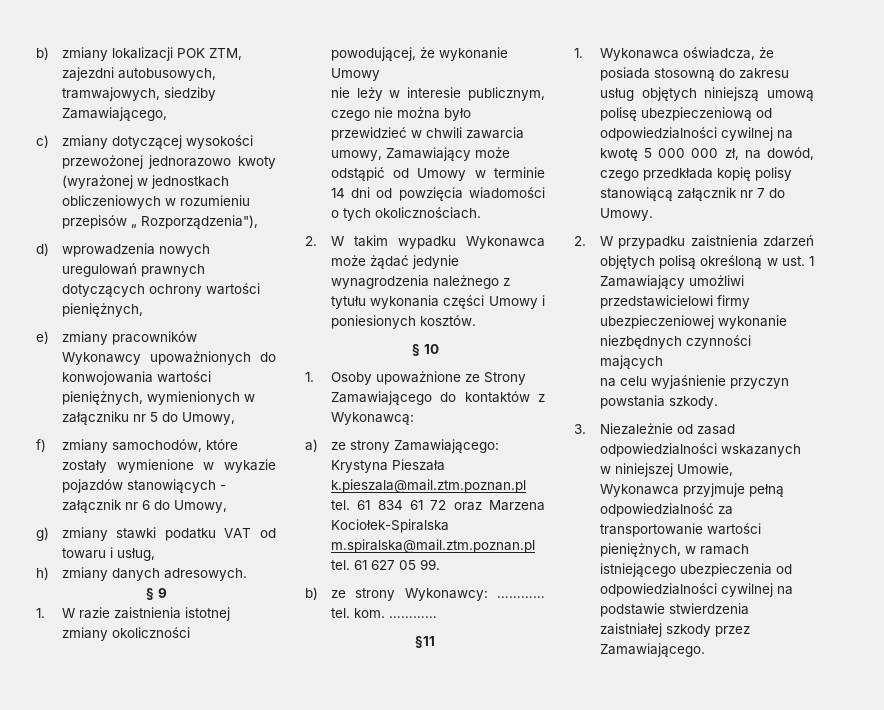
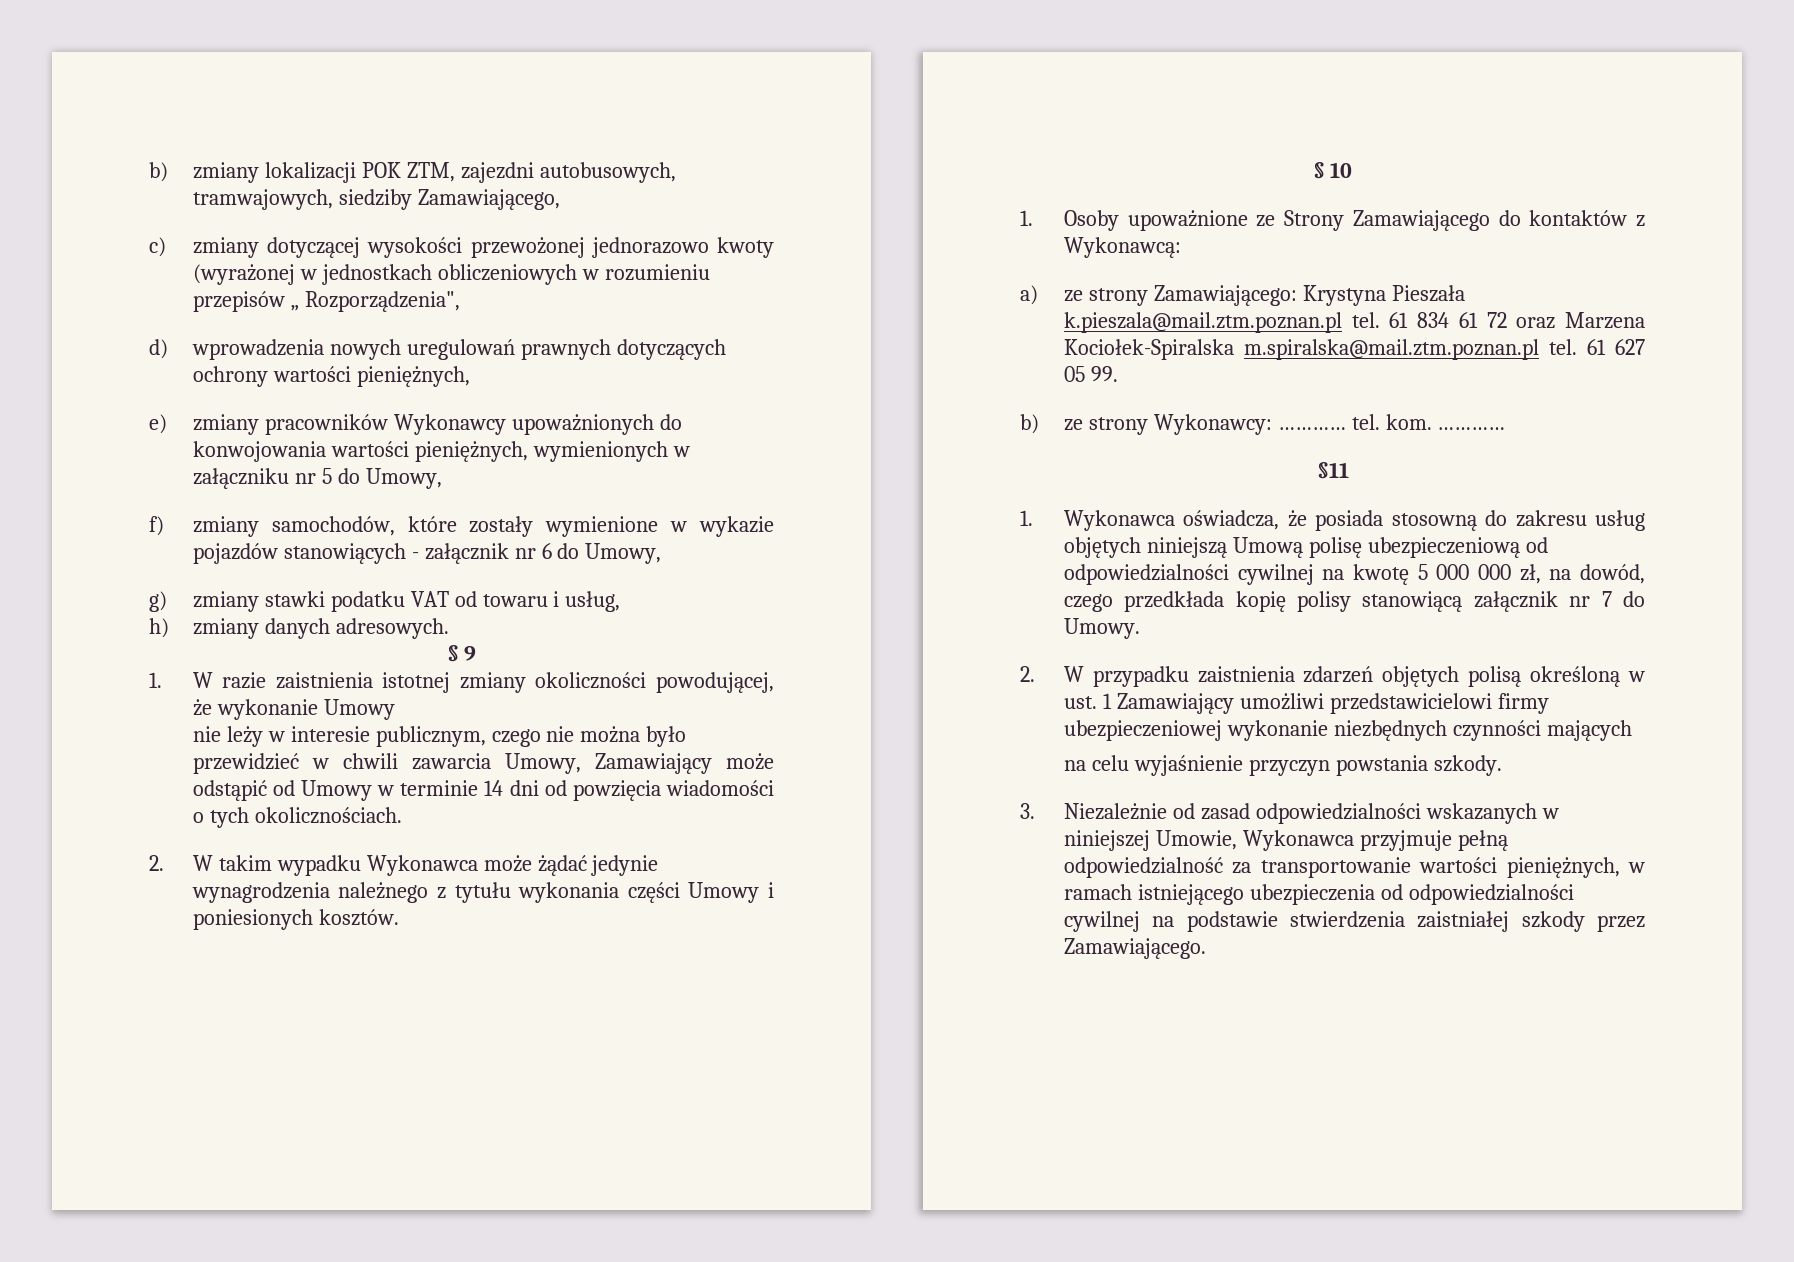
- c) zmiany dotyczącej wysokości przewożonej jednorazowo kwoty (wyrażonej w jednostkach obliczeniowych w rozumieniu przepisów „ Rozporządzenia"),
+ c) zmiany dotyczącej wysokości przewożonej jednorazowo kwoty (wyrażonej w jednostkach obliczeniowych w rozumieniu przepisów „ Rozporządzenia",
- nie leży w interesie publicznym, czego nie można było przewidzieć w chwili zawarcia umowy, Zamawiający może odstąpić od Umowy w terminie 14 dni od powzięcia wiadomości o tych okolicznościach.
+ nie leży w interesie publicznym, czego nie można było przewidzieć w chwili zawarcia Umowy, Zamawiający może odstąpić od Umowy w terminie 14 dni od powzięcia wiadomości o tych okolicznościach.
- 1. Wykonawca oświadcza, że posiada stosowną do zakresu usług objętych niniejszą umową polisę ubezpieczeniową od odpowiedzialności cywilnej na kwotę 5 000 000 zł, na dowód, czego przedkłada kopię polisy stanowiącą załącznik nr 7 do Umowy.
+ 1. Wykonawca oświadcza, że posiada stosowną do zakresu usług objętych niniejszą Umową polisę ubezpieczeniową od odpowiedzialności cywilnej na kwotę 5 000 000 zł, na dowód, czego przedkłada kopię polisy stanowiącą załącznik nr 7 do Umowy.

